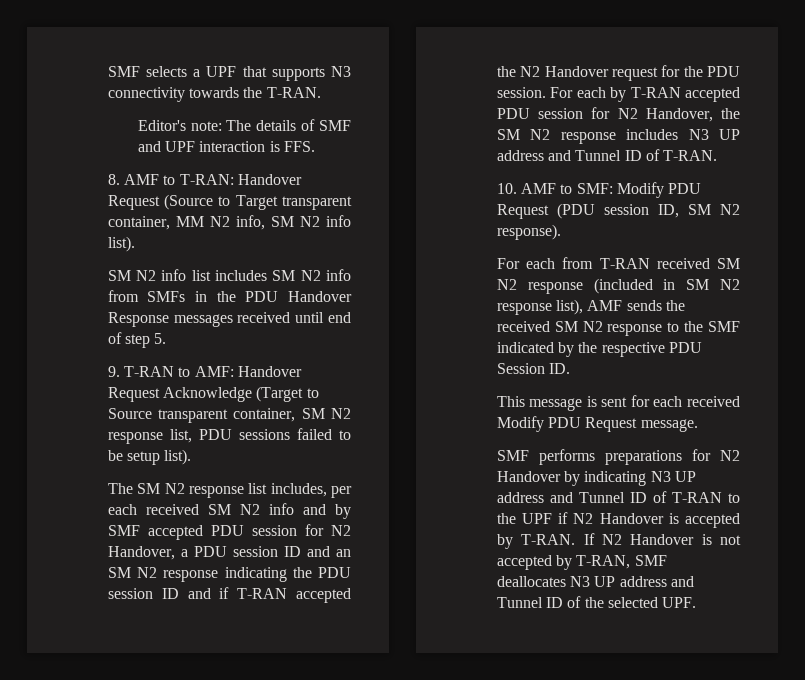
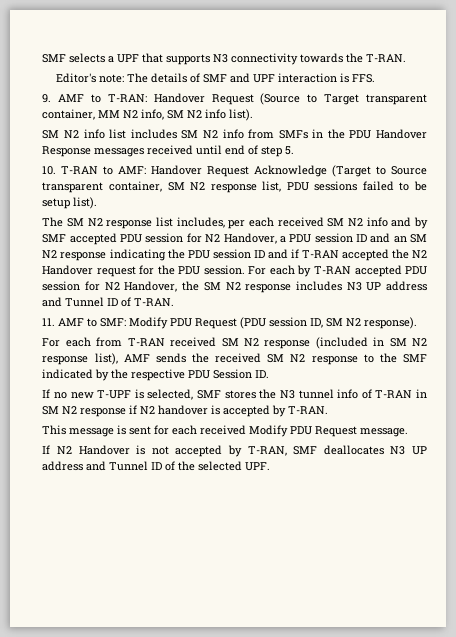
- 8. AMF to T-RAN: Handover Request (Source to Target transparent container, MM N2 info, SM N2 info list).
+ 9. AMF to T-RAN: Handover Request (Source to Target transparent container, MM N2 info, SM N2 info list).
- 9. T-RAN to AMF: Handover Request Acknowledge (Target to Source transparent container, SM N2 response list, PDU sessions failed to be setup list).
+ 10. T-RAN to AMF: Handover Request Acknowledge (Target to Source transparent container, SM N2 response list, PDU sessions failed to be setup list).
- 10. AMF to SMF: Modify PDU Request (PDU session ID, SM N2 response).
+ 11. AMF to SMF: Modify PDU Request (PDU session ID, SM N2 response).
+ If no new T-UPF is selected, SMF stores the N3 tunnel info of T-RAN in SM N2 response if N2 handover is accepted by T-RAN.
- SMF performs preparations for N2 Handover by indicating N3 UP address and Tunnel ID of T-RAN to the UPF if N2 Handover is accepted by T-RAN.

